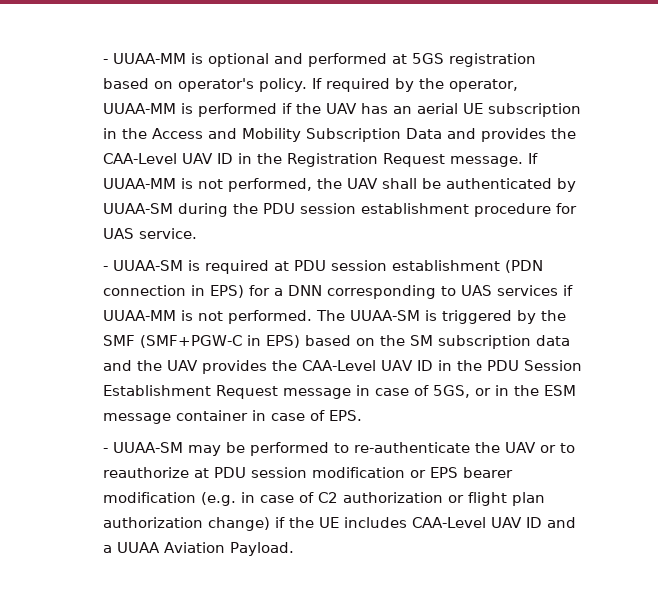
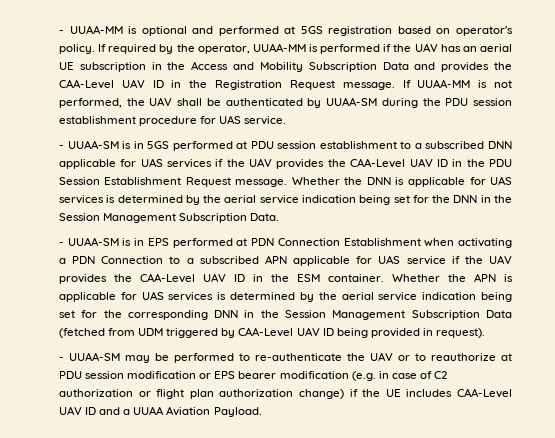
- - UUAA-SM is required at PDU session establishment (PDN connection in EPS) for a DNN corresponding to UAS services if UUAA-MM is not performed. The UUAA-SM is triggered by the SMF (SMF+PGW-C in EPS) based on the SM subscription data and the UAV provides the CAA-Level UAV ID in the PDU Session Establishment Request message in case of 5GS, or in the ESM message container in case of EPS.
+ - UUAA-SM is in 5GS performed at PDU session establishment to a subscribed DNN applicable for UAS services if the UAV provides the CAA-Level UAV ID in the PDU Session Establishment Request message. Whether the DNN is applicable for UAS services is determined by the aerial service indication being set for the DNN in the Session Management Subscription Data.
+ - UUAA-SM is in EPS performed at PDN Connection Establishment when activating a PDN Connection to a subscribed APN applicable for UAS service if the UAV provides the CAA-Level UAV ID in the ESM container. Whether the APN is applicable for UAS services is determined by the aerial service indication being set for the corresponding DNN in the Session Management Subscription Data (fetched from UDM triggered by CAA-Level UAV ID being provided in request).

